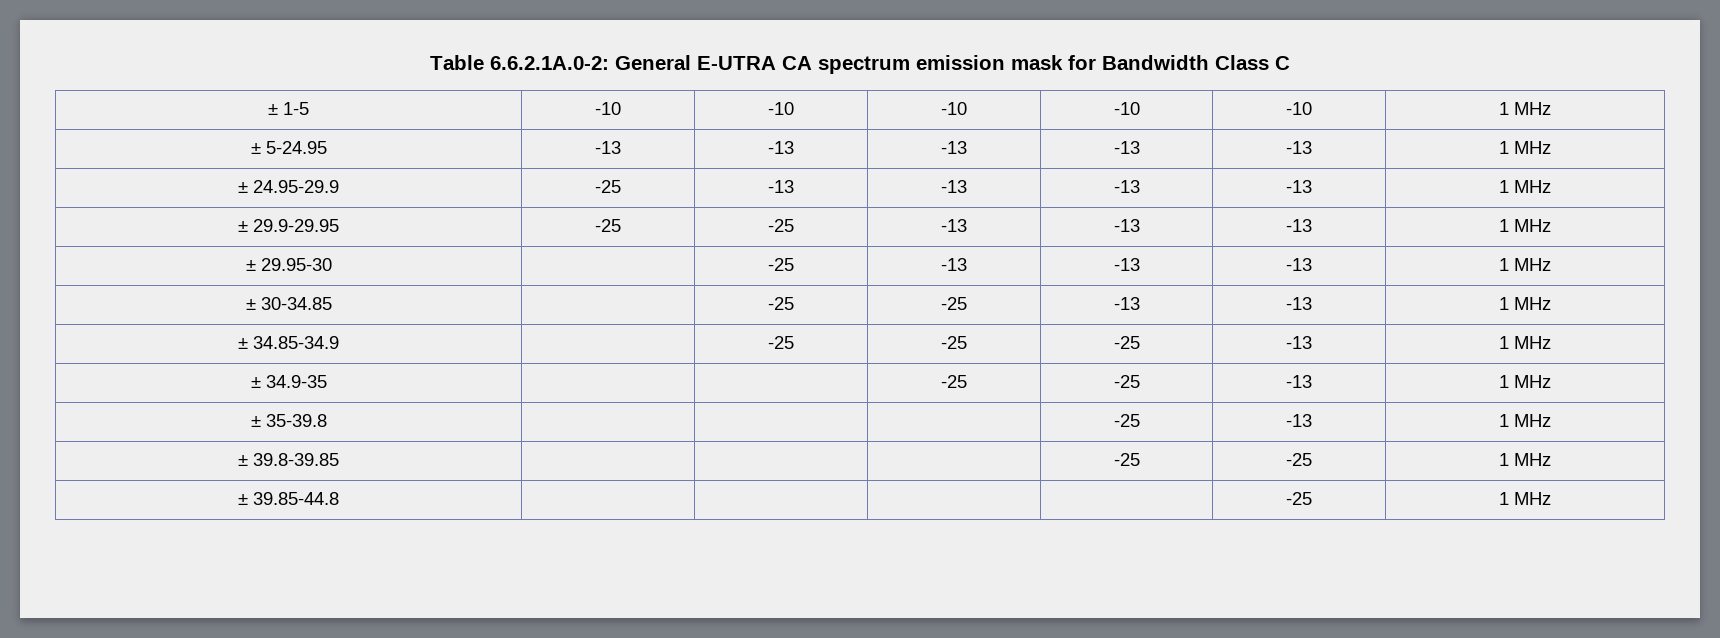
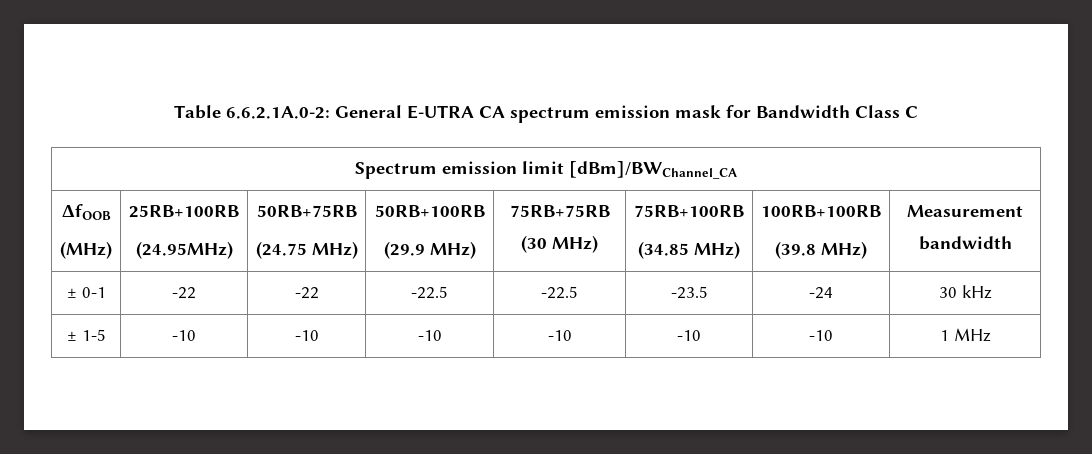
+ Spectrum emission limit [dBm]/BWChannel_CA
+ ΔfOOB
+ (MHz) | 25RB+100RB
+ (24.95MHz) | 50RB+75RB
+ (24.75 MHz) | 50RB+100RB
+ (29.9 MHz) | 75RB+75RB (30 MHz) | 75RB+100RB
+ (34.85 MHz) | 100RB+100RB
+ (39.8 MHz) | Measurement bandwidth
+ ± 0-1 | -22 | -22 | -22.5 | -22.5 | -23.5 | -24 | 30 kHz
- ± 1-5 | -10 | -10 | -10 | -10 | -10 | 1 MHz
- ± 5-24.95 | -13 | -13 | -13 | -13 | -13 | 1 MHz
- ± 24.95-29.9 | -25 | -13 | -13 | -13 | -13 | 1 MHz
- ± 29.9-29.95 | -25 | -25 | -13 | -13 | -13 | 1 MHz
- ± 29.95-30 | | -25 | -13 | -13 | -13 | 1 MHz
- ± 30-34.85 | | -25 | -25 | -13 | -13 | 1 MHz
- ± 34.85-34.9 | | -25 | -25 | -25 | -13 | 1 MHz
- ± 34.9-35 | | | -25 | -25 | -13 | 1 MHz
- ± 35-39.8 | | | | -25 | -13 | 1 MHz
- ± 39.8-39.85 | | | | -25 | -25 | 1 MHz
- ± 39.85-44.8 | | | | | -25 | 1 MHz
+ ± 1-5 | -10 | -10 | -10 | -10 | -10 | -10 | 1 MHz

